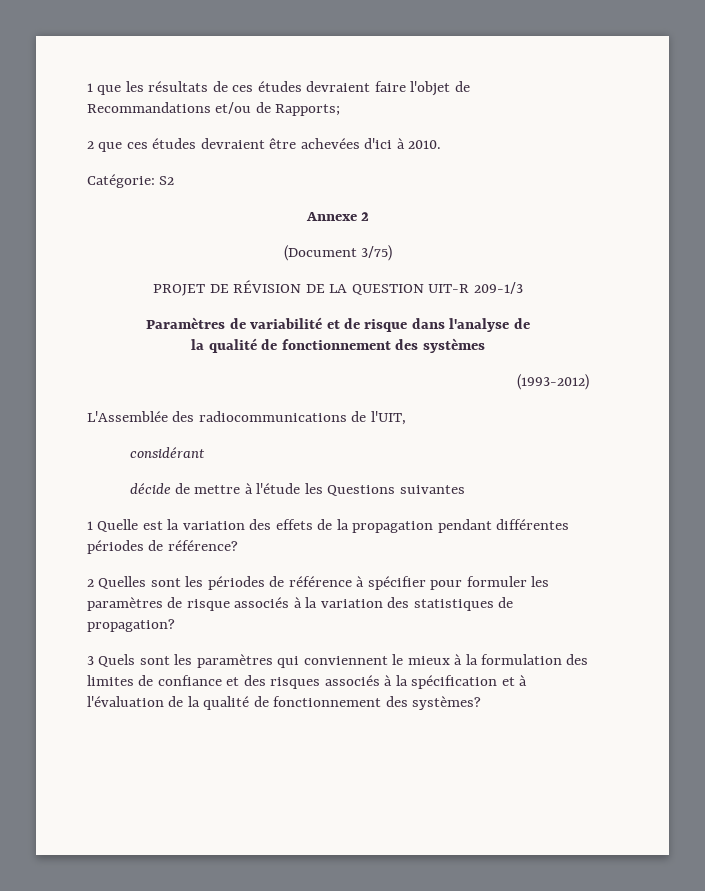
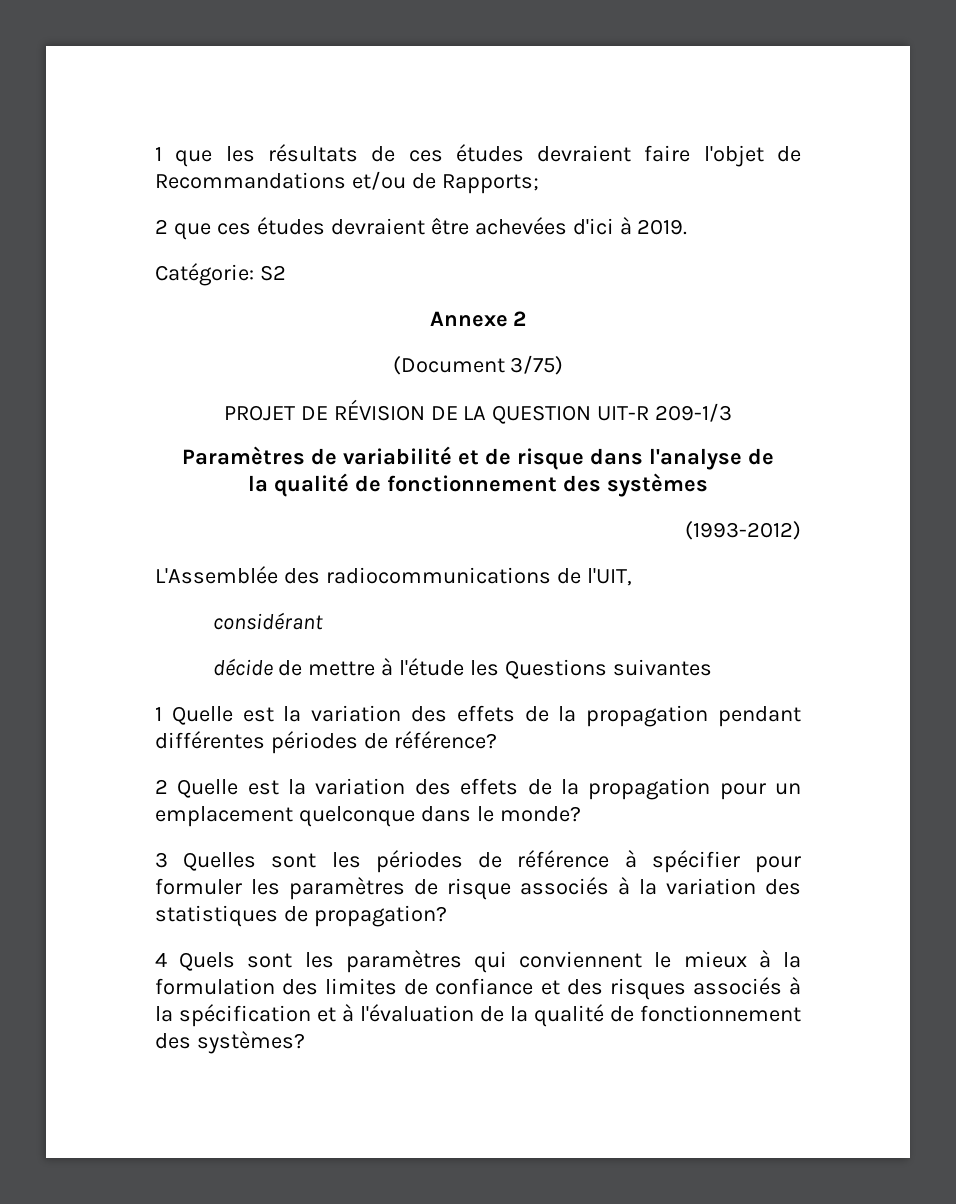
- 2 que ces études devraient être achevées d'ici à 2010.
+ 2 que ces études devraient être achevées d'ici à 2019.
- 2 Quelles sont les périodes de référence à spécifier pour formuler les paramètres de risque associés à la variation des statistiques de propagation?
+ 2 Quelle est la variation des effets de la propagation pour un emplacement quelconque dans le monde?
+ 3 Quelles sont les périodes de référence à spécifier pour formuler les paramètres de risque associés à la variation des statistiques de propagation?
- 3 Quels sont les paramètres qui conviennent le mieux à la formulation des limites de confiance et des risques associés à la spécification et à l'évaluation de la qualité de fonctionnement des systèmes?
+ 4 Quels sont les paramètres qui conviennent le mieux à la formulation des limites de confiance et des risques associés à la spécification et à l'évaluation de la qualité de fonctionnement des systèmes?

